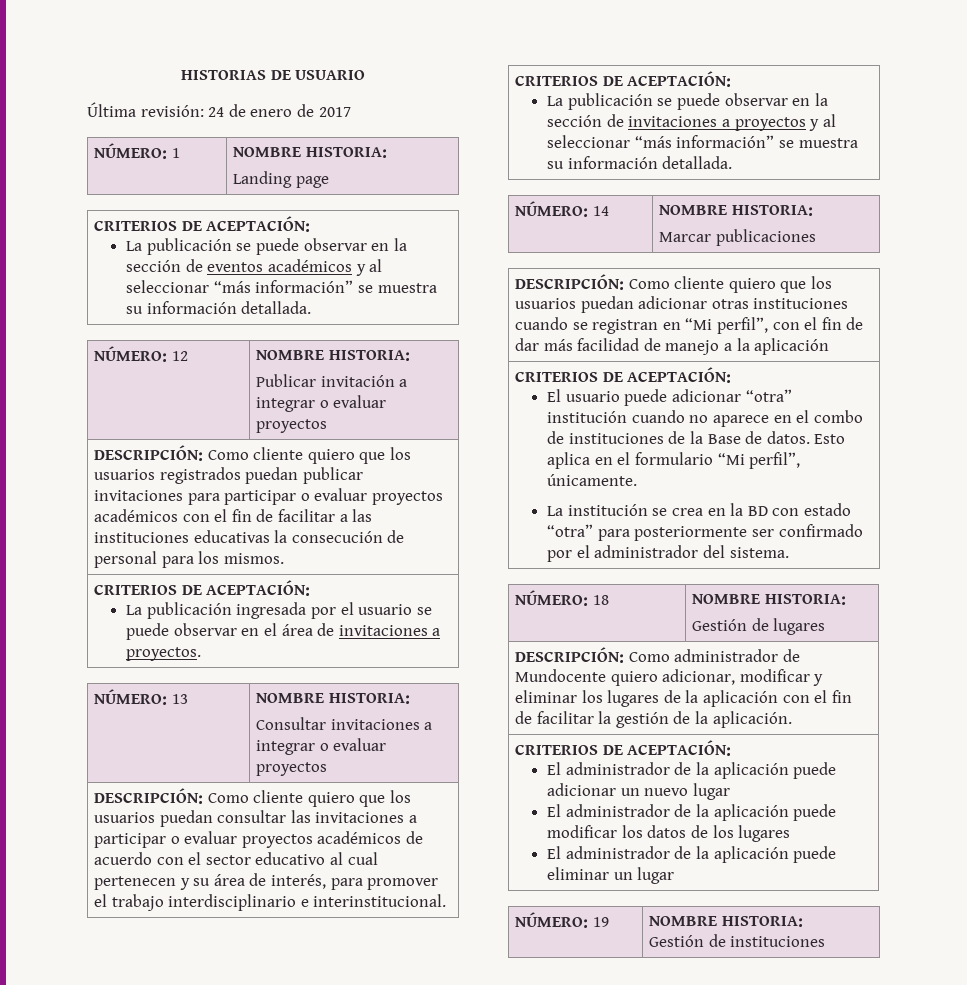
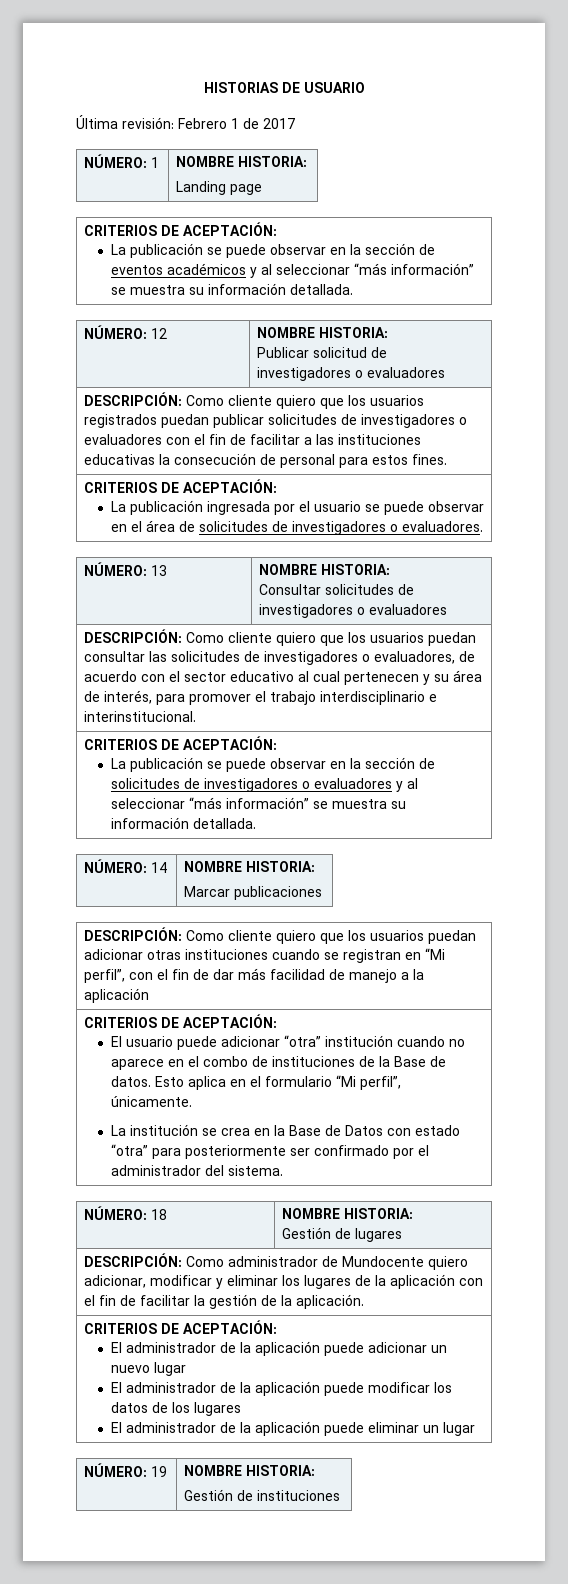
- Última revisión: 24 de enero de 2017
+ Última revisión: Febrero 1 de 2017
  NÚMERO: 12 | NOMBRE HISTORIA:
- Publicar invitación a integrar o evaluar proyectos
+ Publicar solicitud de investigadores o evaluadores
- DESCRIPCIÓN: Como cliente quiero que los usuarios registrados puedan publicar invitaciones para participar o evaluar proyectos académicos con el fin de facilitar a las instituciones educativas la consecución de personal para los mismos.
+ DESCRIPCIÓN: Como cliente quiero que los usuarios registrados puedan publicar solicitudes de investigadores o evaluadores con el fin de facilitar a las instituciones educativas la consecución de personal para estos fines.
  CRITERIOS DE ACEPTACIÓN:
- La publicación ingresada por el usuario se puede observar en el área de invitaciones a proyectos.
+ La publicación ingresada por el usuario se puede observar en el área de solicitudes de investigadores o evaluadores.
  NÚMERO: 13 | NOMBRE HISTORIA:
- Consultar invitaciones a integrar o evaluar proyectos
+ Consultar solicitudes de investigadores o evaluadores
- DESCRIPCIÓN: Como cliente quiero que los usuarios puedan consultar las invitaciones a participar o evaluar proyectos académicos de acuerdo con el sector educativo al cual pertenecen y su área de interés, para promover el trabajo interdisciplinario e interinstitucional.
+ DESCRIPCIÓN: Como cliente quiero que los usuarios puedan consultar las solicitudes de investigadores o evaluadores, de acuerdo con el sector educativo al cual pertenecen y su área de interés, para promover el trabajo interdisciplinario e interinstitucional.
  CRITERIOS DE ACEPTACIÓN:
- La publicación se puede observar en la sección de invitaciones a proyectos y al seleccionar “más información” se muestra su información detallada.
+ La publicación se puede observar en la sección de solicitudes de investigadores o evaluadores y al seleccionar “más información” se muestra su información detallada.
- La institución se crea en la BD con estado “otra” para posteriormente ser confirmado por el administrador del sistema.
+ La institución se crea en la Base de Datos con estado “otra” para posteriormente ser confirmado por el administrador del sistema.

